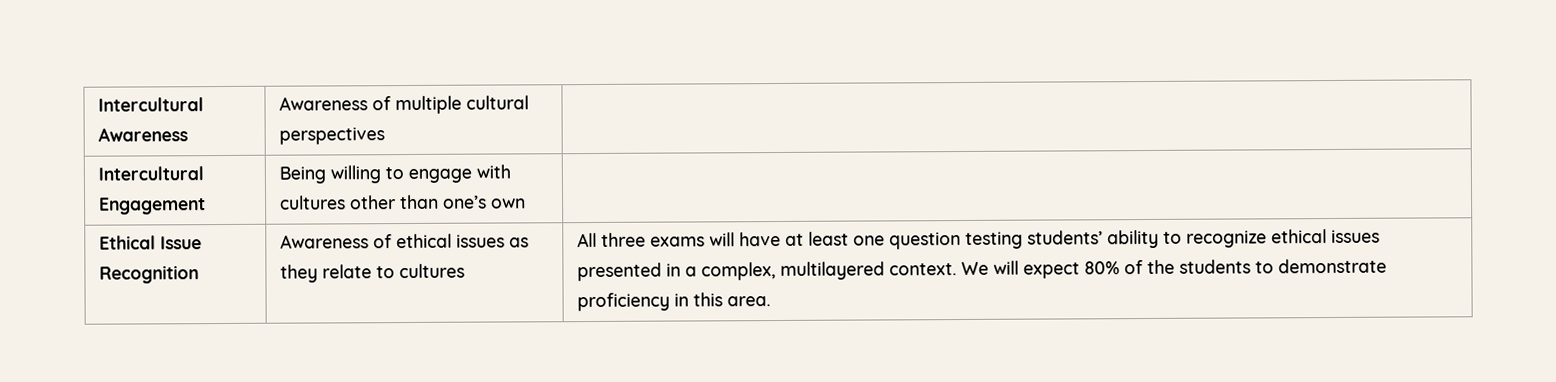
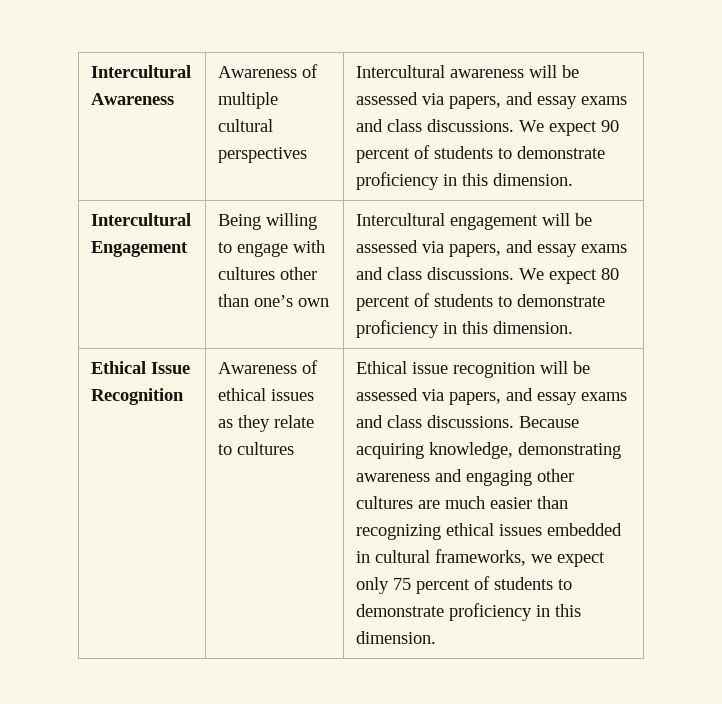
- Intercultural Awareness | Awareness of multiple cultural perspectives |
+ Intercultural Awareness | Awareness of multiple cultural perspectives | Intercultural awareness will be assessed via papers, and essay exams and class discussions. We expect 90 percent of students to demonstrate proficiency in this dimension.
- Intercultural Engagement | Being willing to engage with cultures other than one’s own |
+ Intercultural Engagement | Being willing to engage with cultures other than one’s own | Intercultural engagement will be assessed via papers, and essay exams and class discussions. We expect 80 percent of students to demonstrate proficiency in this dimension.
- All three exams will have at least one question testing students’ ability to recognize ethical issues presented in a complex, multilayered context. We will expect 80% of the students to demonstrate proficiency in this area.
+ Ethical issue recognition will be assessed via papers, and essay exams and class discussions. Because acquiring knowledge, demonstrating awareness and engaging other cultures are much easier than recognizing ethical issues embedded in cultural frameworks, we expect only 75 percent of students to demonstrate proficiency in this dimension.

